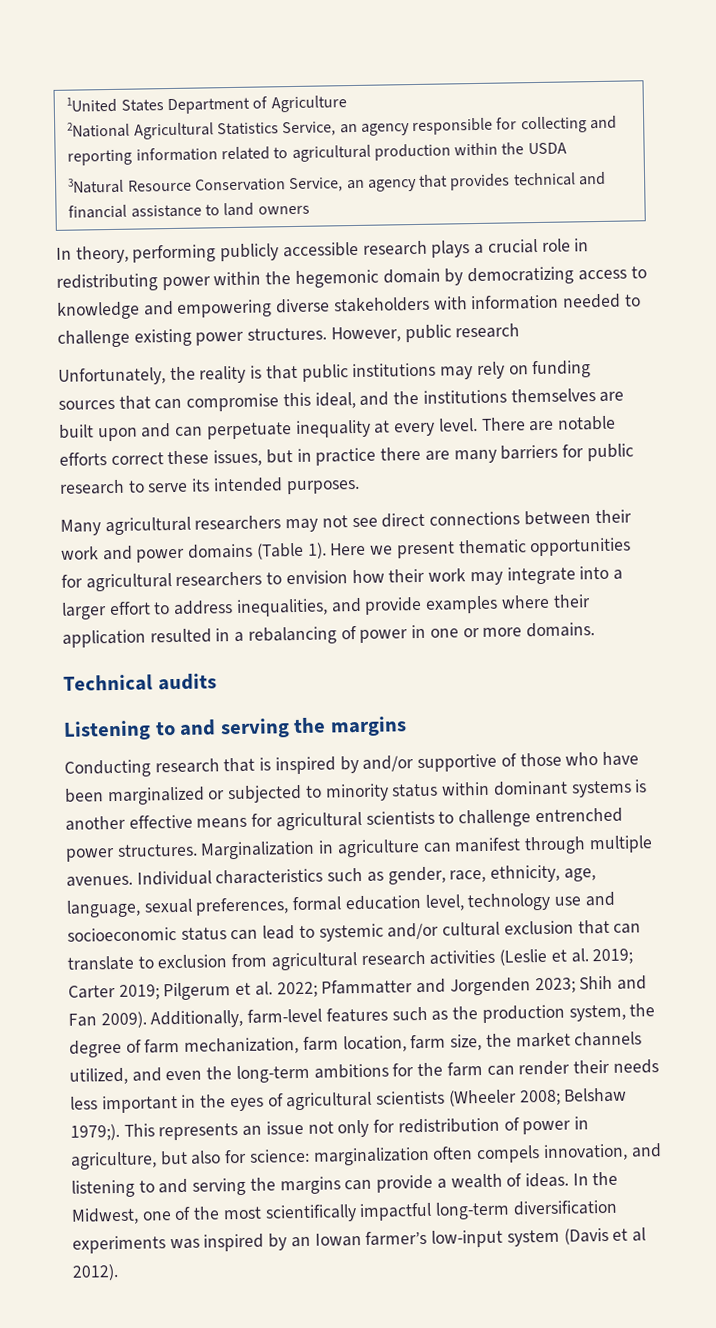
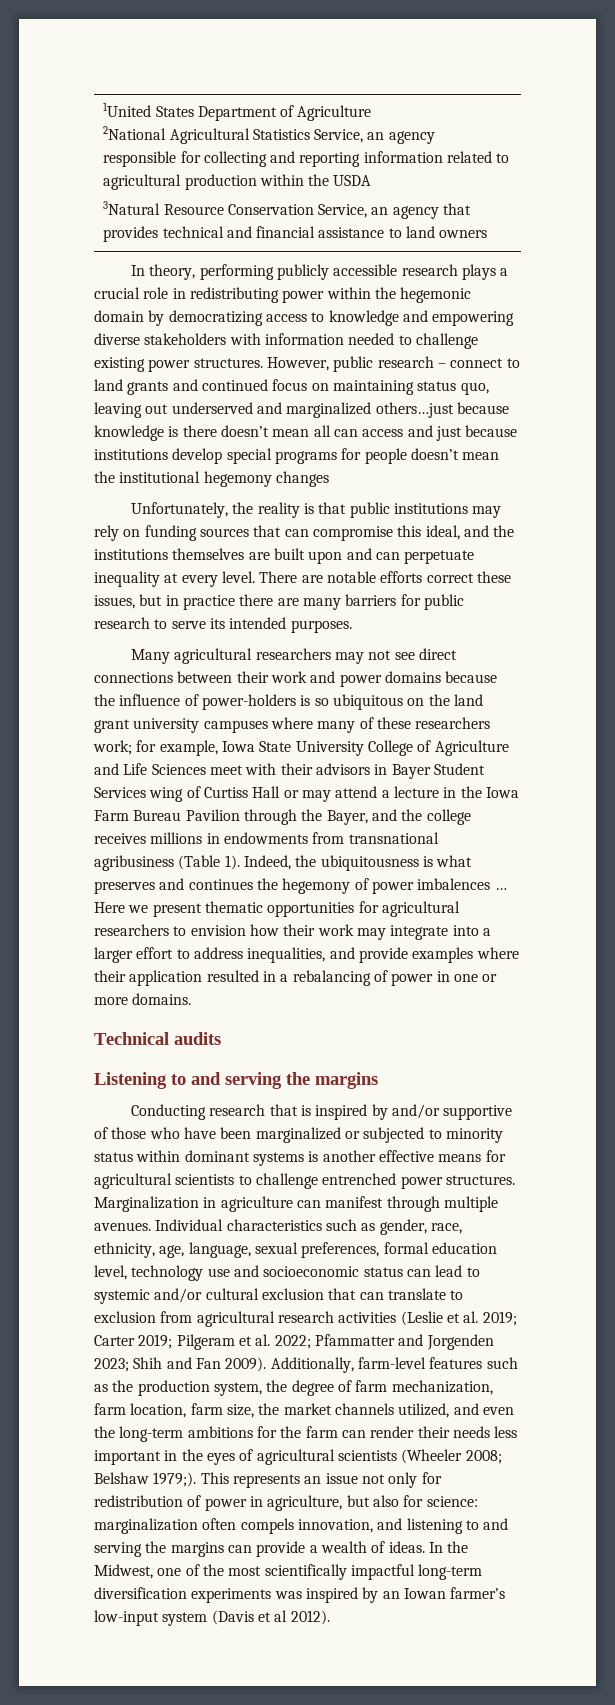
- However, public research
+ However, public research – connect to land grants and continued focus on maintaining status quo, leaving out underserved and marginalized others…just because knowledge is there doesn’t mean all can access and just because institutions develop special programs for people doesn’t mean the institutional hegemony changes
- Many agricultural researchers may not see direct connections between their work and power domains (Table 1).
+ Many agricultural researchers may not see direct connections between their work and power domains because the influence of power-holders is so ubiquitous on the land grant university campuses where many of these researchers work; for example, Iowa State University College of Agriculture and Life Sciences meet with their advisors in Bayer Student Services wing of Curtiss Hall or may attend a lecture in the Iowa Farm Bureau Pavilion through the Bayer, and the college receives millions in endowments from transnational agribusiness (Table 1). Indeed, the ubiquitousness is what preserves and continues the hegemony of power imbalences …
- Individual characteristics such as gender, race, ethnicity, age, language, sexual preferences, formal education level, technology use and socioeconomic status can lead to systemic and/or cultural exclusion that can translate to exclusion from agricultural research activities (Leslie et al. 2019; Carter 2019; Pilgerum et al. 2022; Pfammatter and Jorgenden 2023; Shih and Fan 2009).
+ Individual characteristics such as gender, race, ethnicity, age, language, sexual preferences, formal education level, technology use and socioeconomic status can lead to systemic and/or cultural exclusion that can translate to exclusion from agricultural research activities (Leslie et al. 2019; Carter 2019; Pilgeram et al. 2022; Pfammatter and Jorgenden 2023; Shih and Fan 2009).

